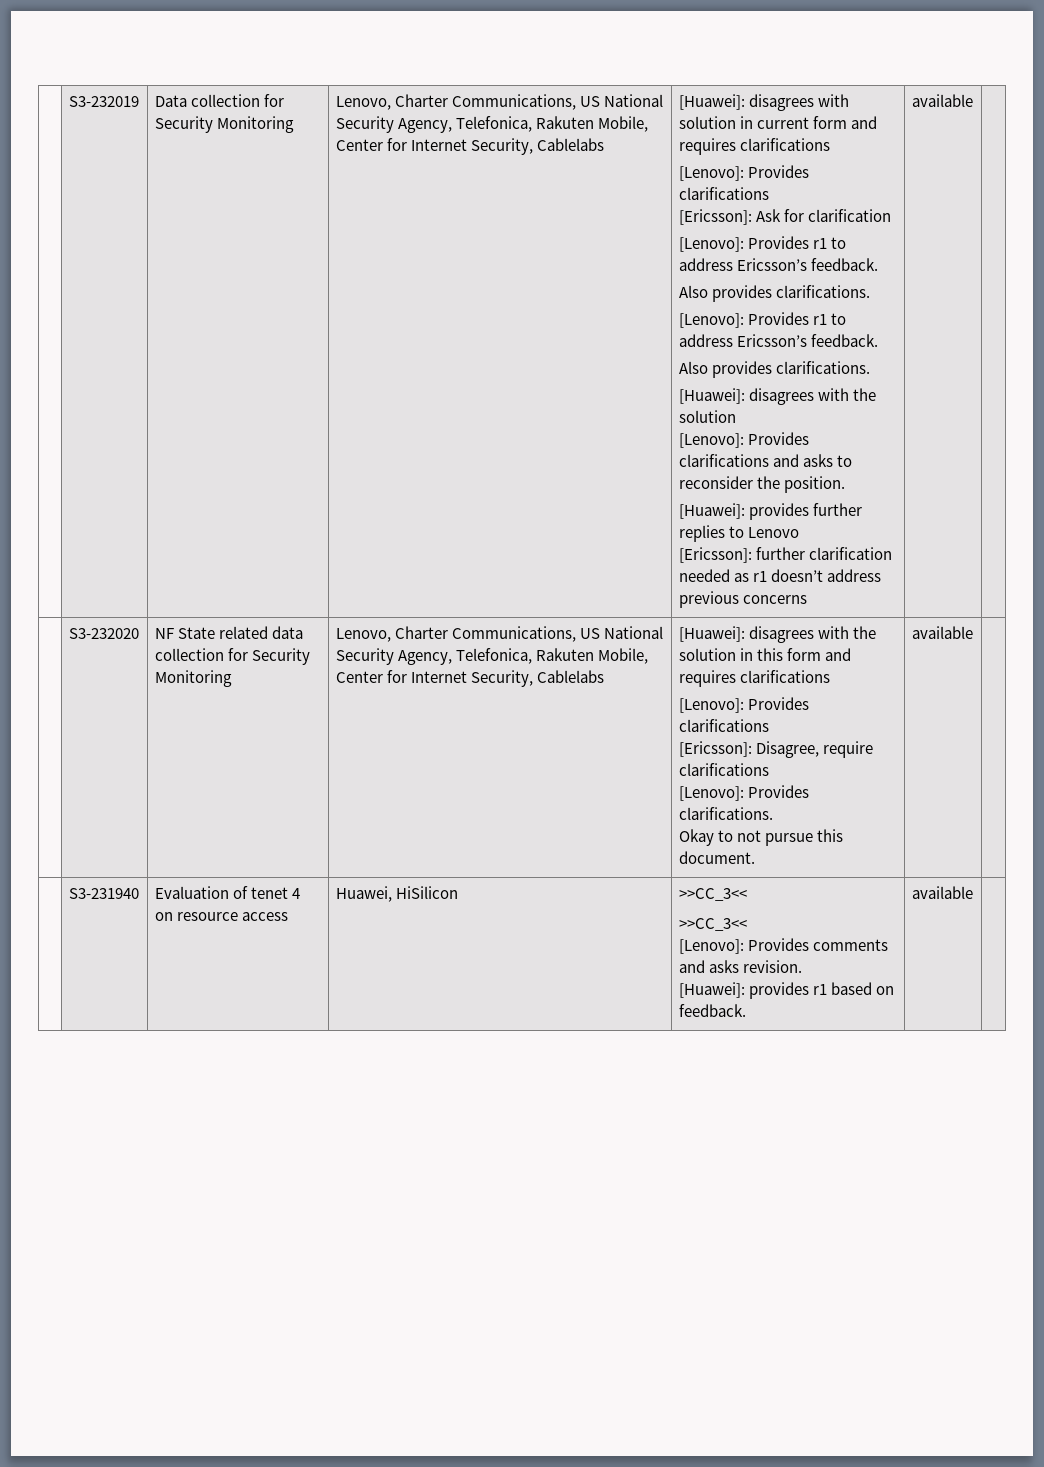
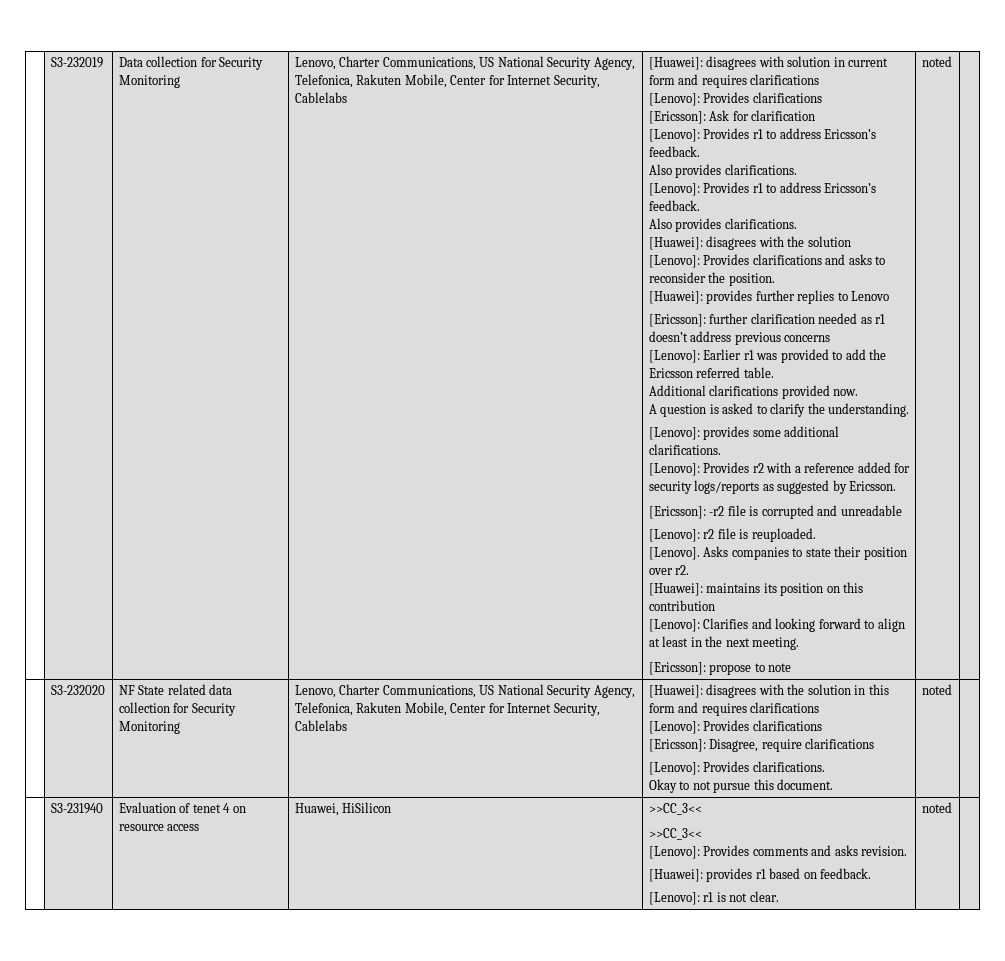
- [Ericsson]: further clarification needed as r1 doesn’t address previous concerns | available
+ [Ericsson]: further clarification needed as r1 doesn’t address previous concerns
+ [Lenovo]: Earlier r1 was provided to add the Ericsson referred table.
+ Additional clarifications provided now.
+ A question is asked to clarify the understanding.
+ [Lenovo]: provides some additional clarifications.
+ [Lenovo]: Provides r2 with a reference added for security logs/reports as suggested by Ericsson.
+ [Ericsson]: -r2 file is corrupted and unreadable
+ [Lenovo]: r2 file is reuploaded.
+ [Lenovo]. Asks companies to state their position over r2.
+ [Huawei]: maintains its position on this contribution
+ [Lenovo]: Clarifies and looking forward to align at least in the next meeting.
+ [Ericsson]: propose to note | noted
- Okay to not pursue this document. | available
+ Okay to not pursue this document. | noted
  | S3-231940 | Evaluation of tenet 4 on resource access | Huawei, HiSilicon | >>CC_3<<
  >>CC_3<<
  [Lenovo]: Provides comments and asks revision.
- [Huawei]: provides r1 based on feedback. | available |
+ [Huawei]: provides r1 based on feedback.
+ [Lenovo]: r1 is not clear. | noted |

